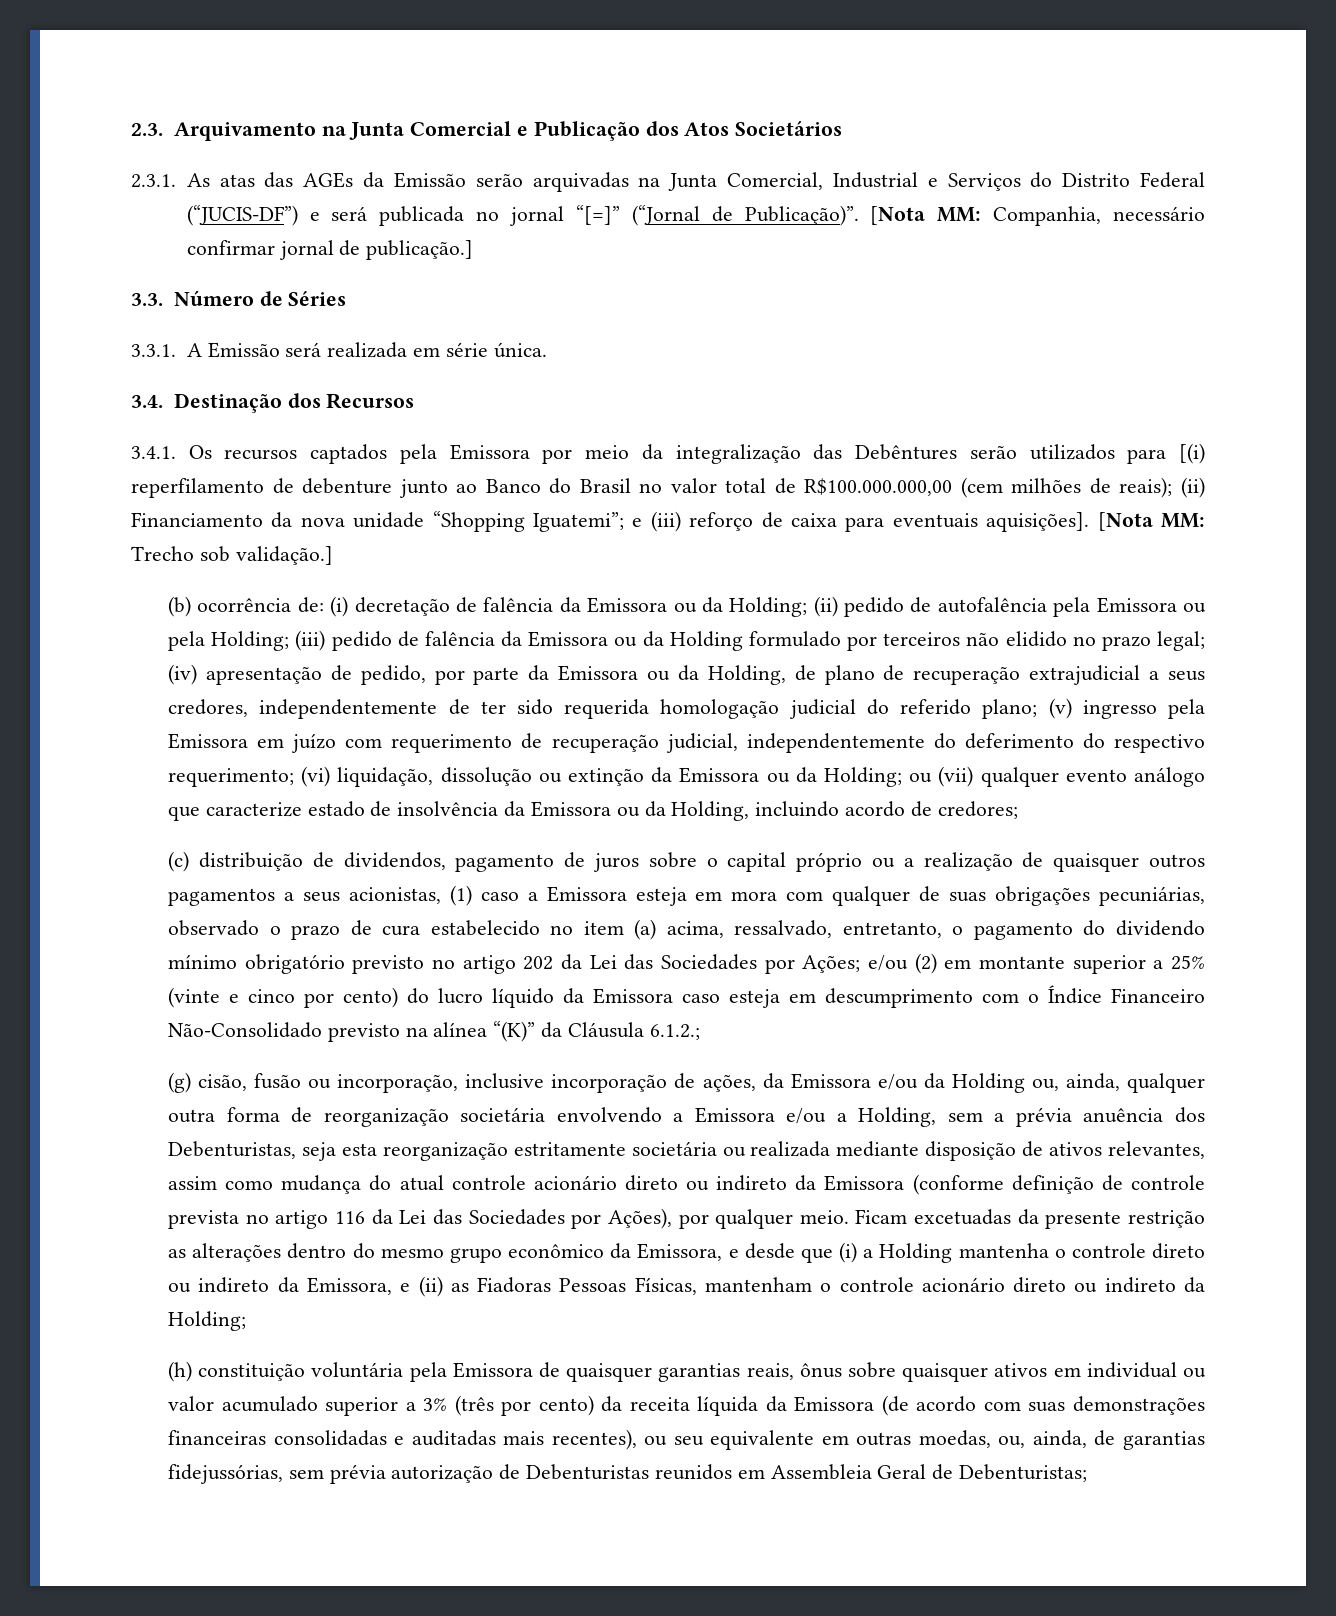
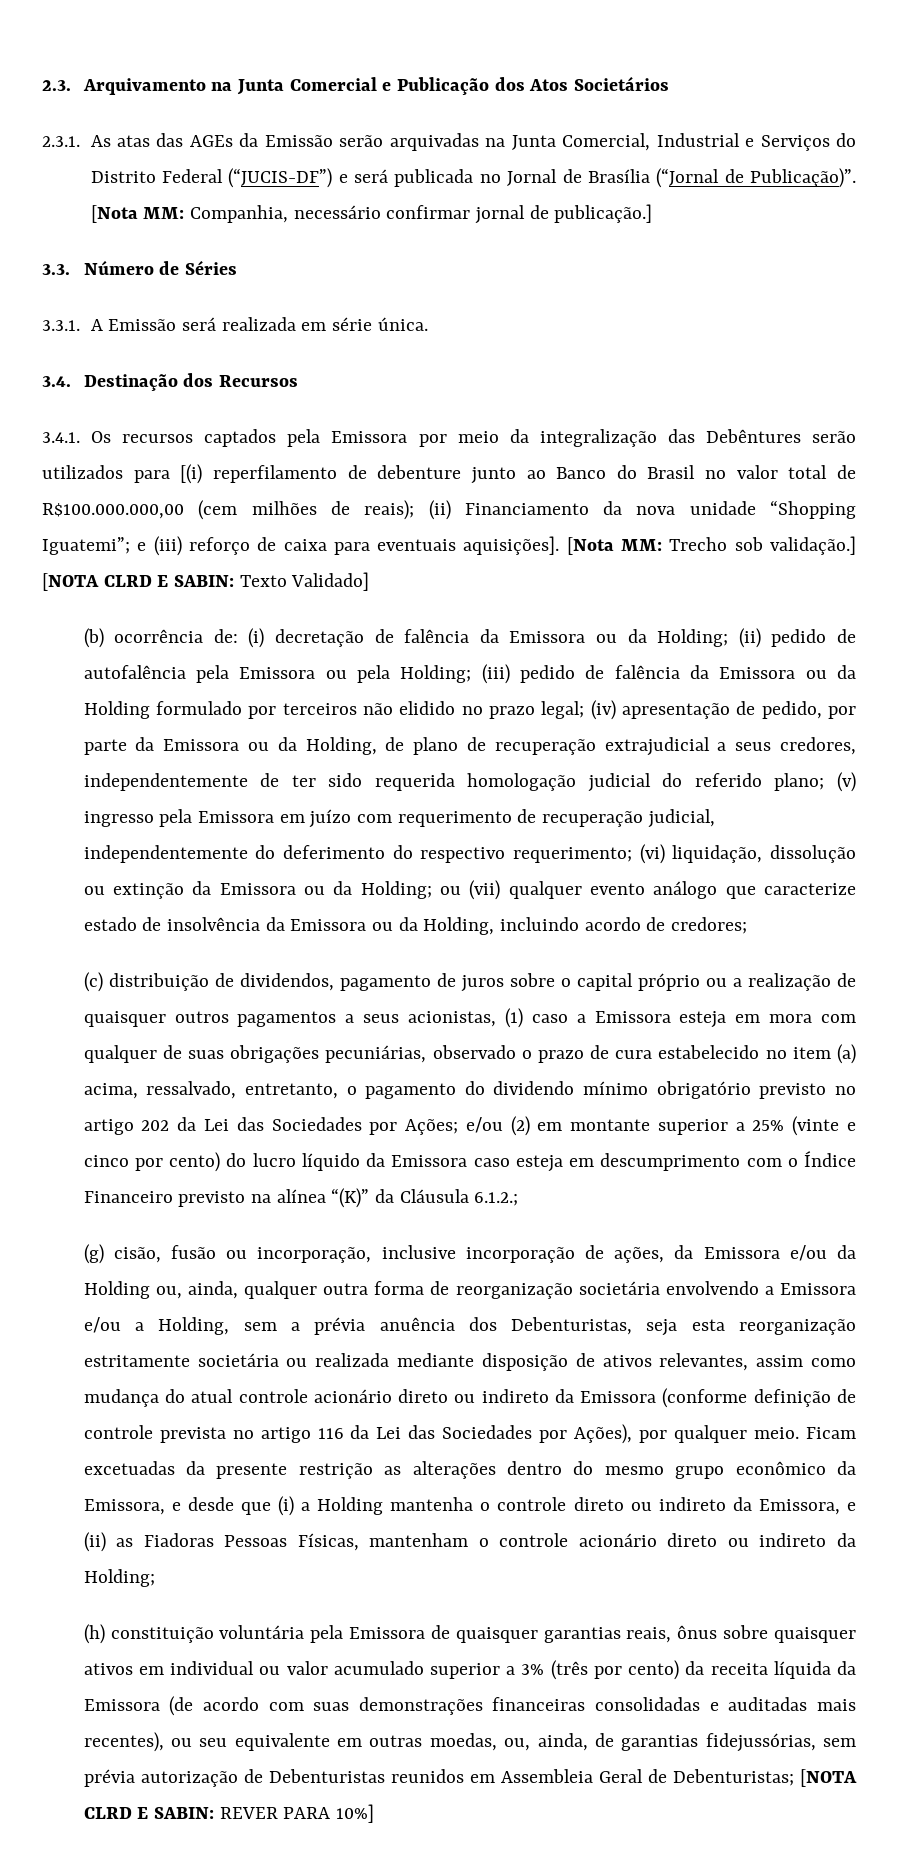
- 2.3.1. As atas das AGEs da Emissão serão arquivadas na Junta Comercial, Industrial e Serviços do Distrito Federal (“JUCIS-DF”) e será publicada no jornal “[=]” (“Jornal de Publicação)”.
+ 2.3.1. As atas das AGEs da Emissão serão arquivadas na Junta Comercial, Industrial e Serviços do Distrito Federal (“JUCIS-DF”) e será publicada no Jornal de Brasília (“Jornal de Publicação)”.
+ [NOTA CLRD E SABIN: Texto Validado]
- e/ou (2) em montante superior a 25% (vinte e cinco por cento) do lucro líquido da Emissora caso esteja em descumprimento com o Índice Financeiro Não-Consolidado previsto na alínea “(K)” da Cláusula 6.1.2.;
+ e/ou (2) em montante superior a 25% (vinte e cinco por cento) do lucro líquido da Emissora caso esteja em descumprimento com o Índice Financeiro previsto na alínea “(K)” da Cláusula 6.1.2.;
+ [NOTA CLRD E SABIN: REVER PARA 10%]

